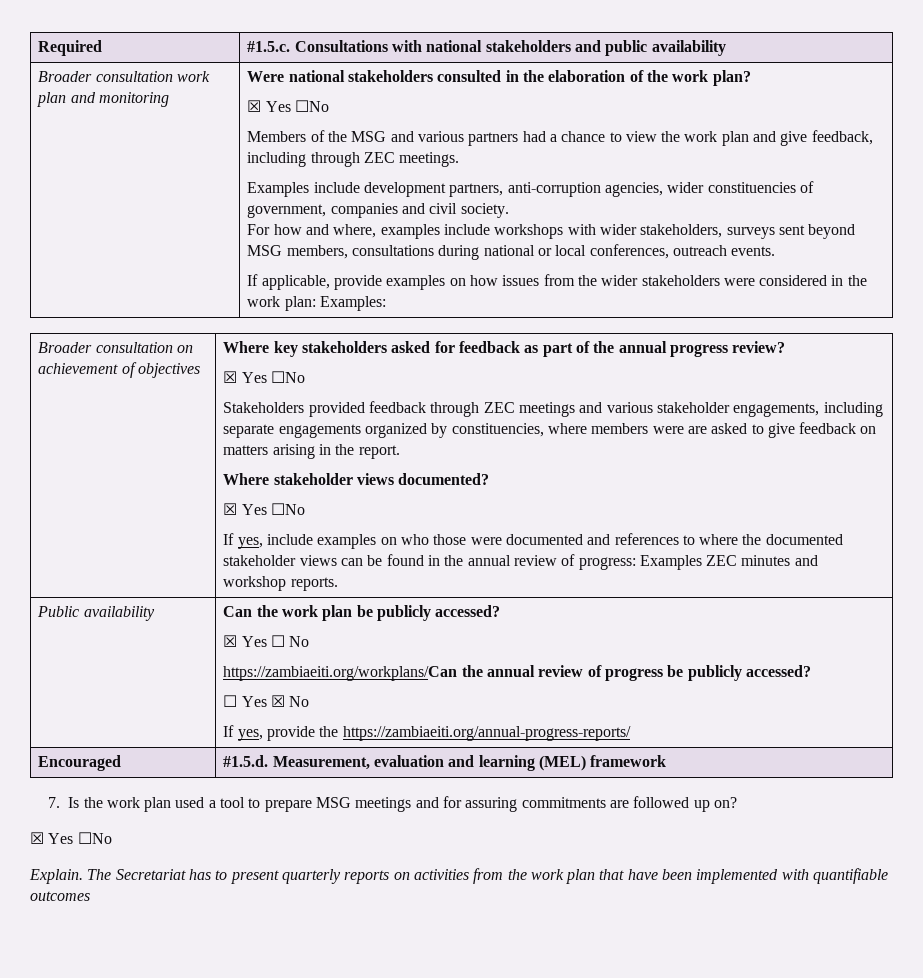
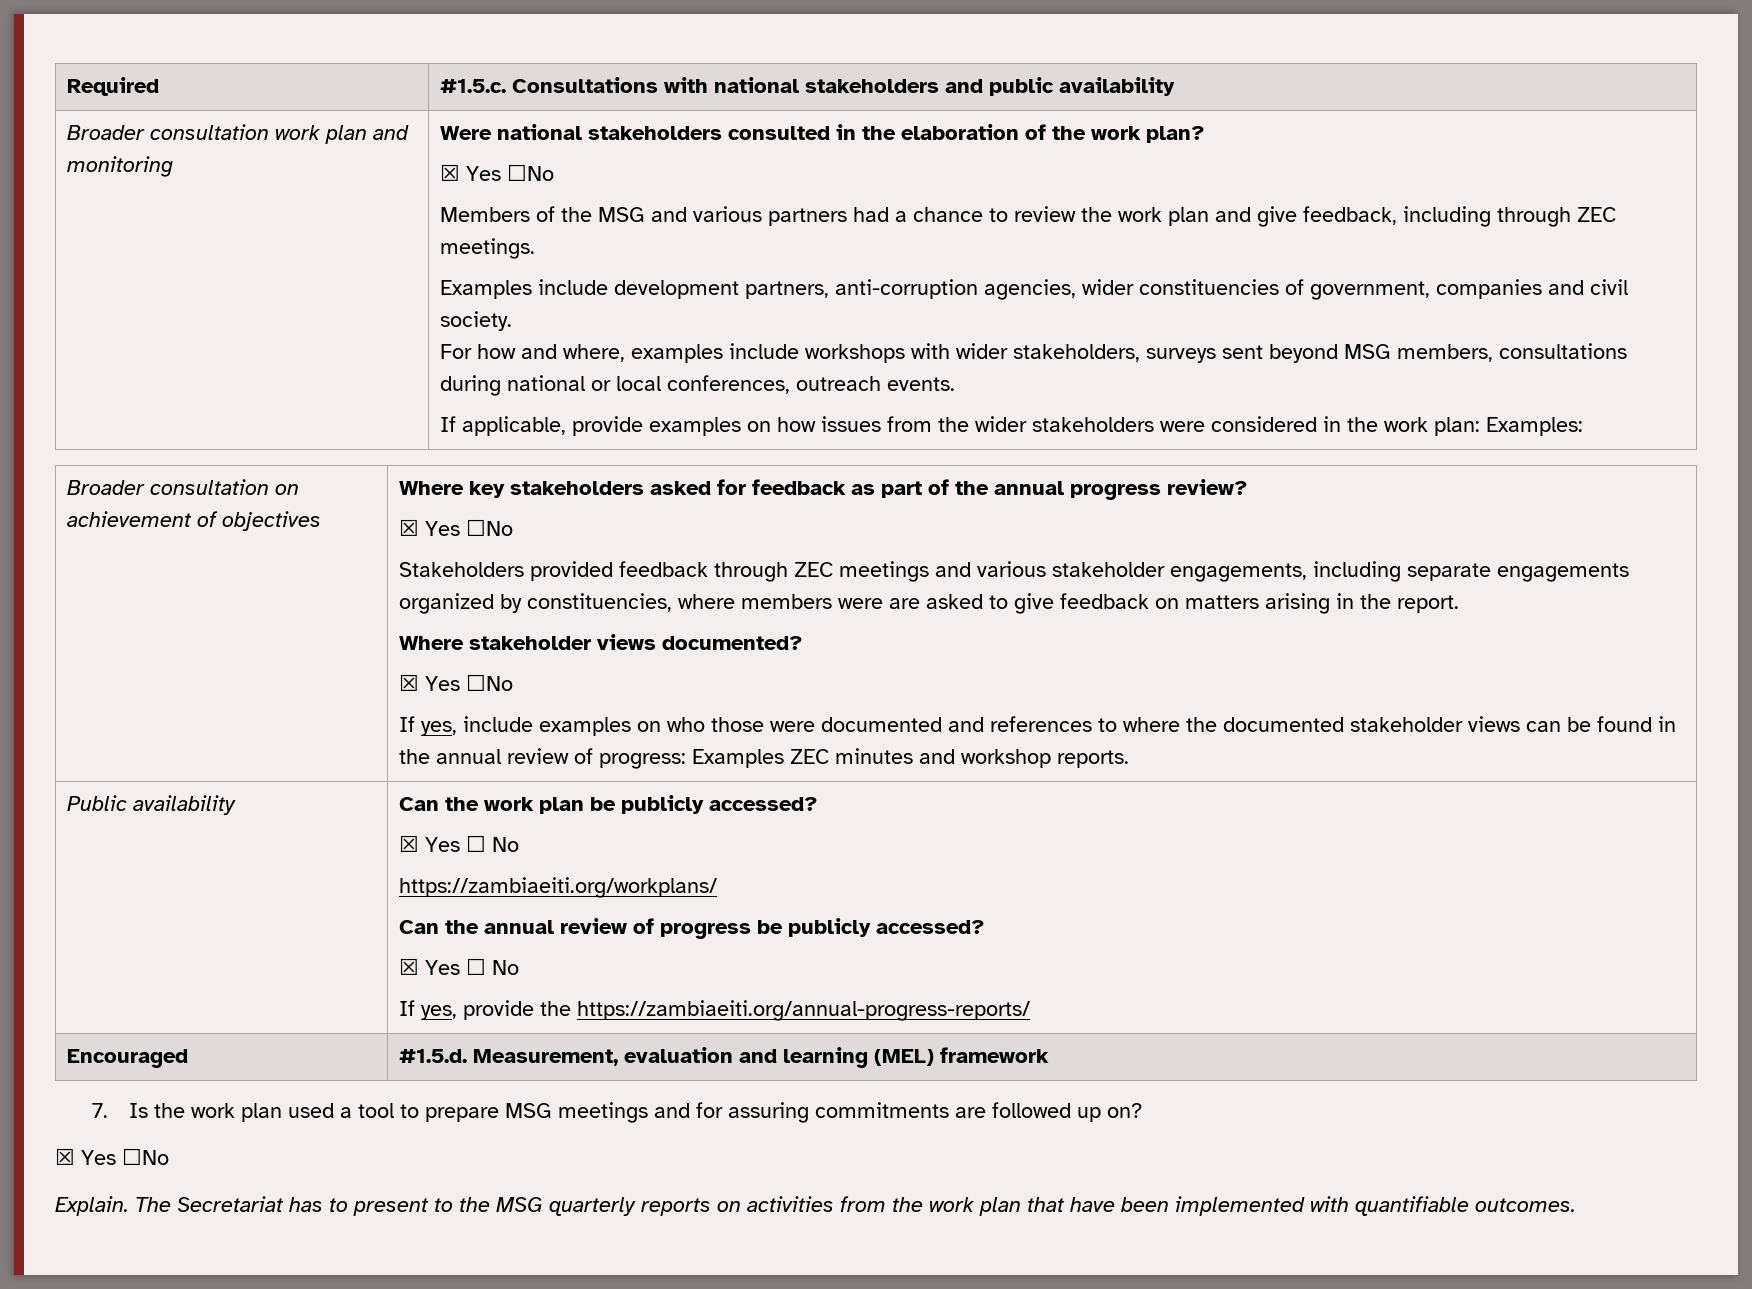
- Members of the MSG and various partners had a chance to view the work plan and give feedback, including through ZEC meetings.
+ Members of the MSG and various partners had a chance to review the work plan and give feedback, including through ZEC meetings.
  Public availability | Can the work plan be publicly accessed?
  ☒ Yes ☐ No
- https://zambiaeiti.org/workplans/Can the annual review of progress be publicly accessed?
- ☐ Yes ☒ No
+ https://zambiaeiti.org/workplans/
+ Can the annual review of progress be publicly accessed?
+ ☒ Yes ☐ No
- The Secretariat has to present quarterly reports on activities from the work plan that have been implemented with quantifiable outcomes
+ The Secretariat has to present to the MSG quarterly reports on activities from the work plan that have been implemented with quantifiable outcomes.

